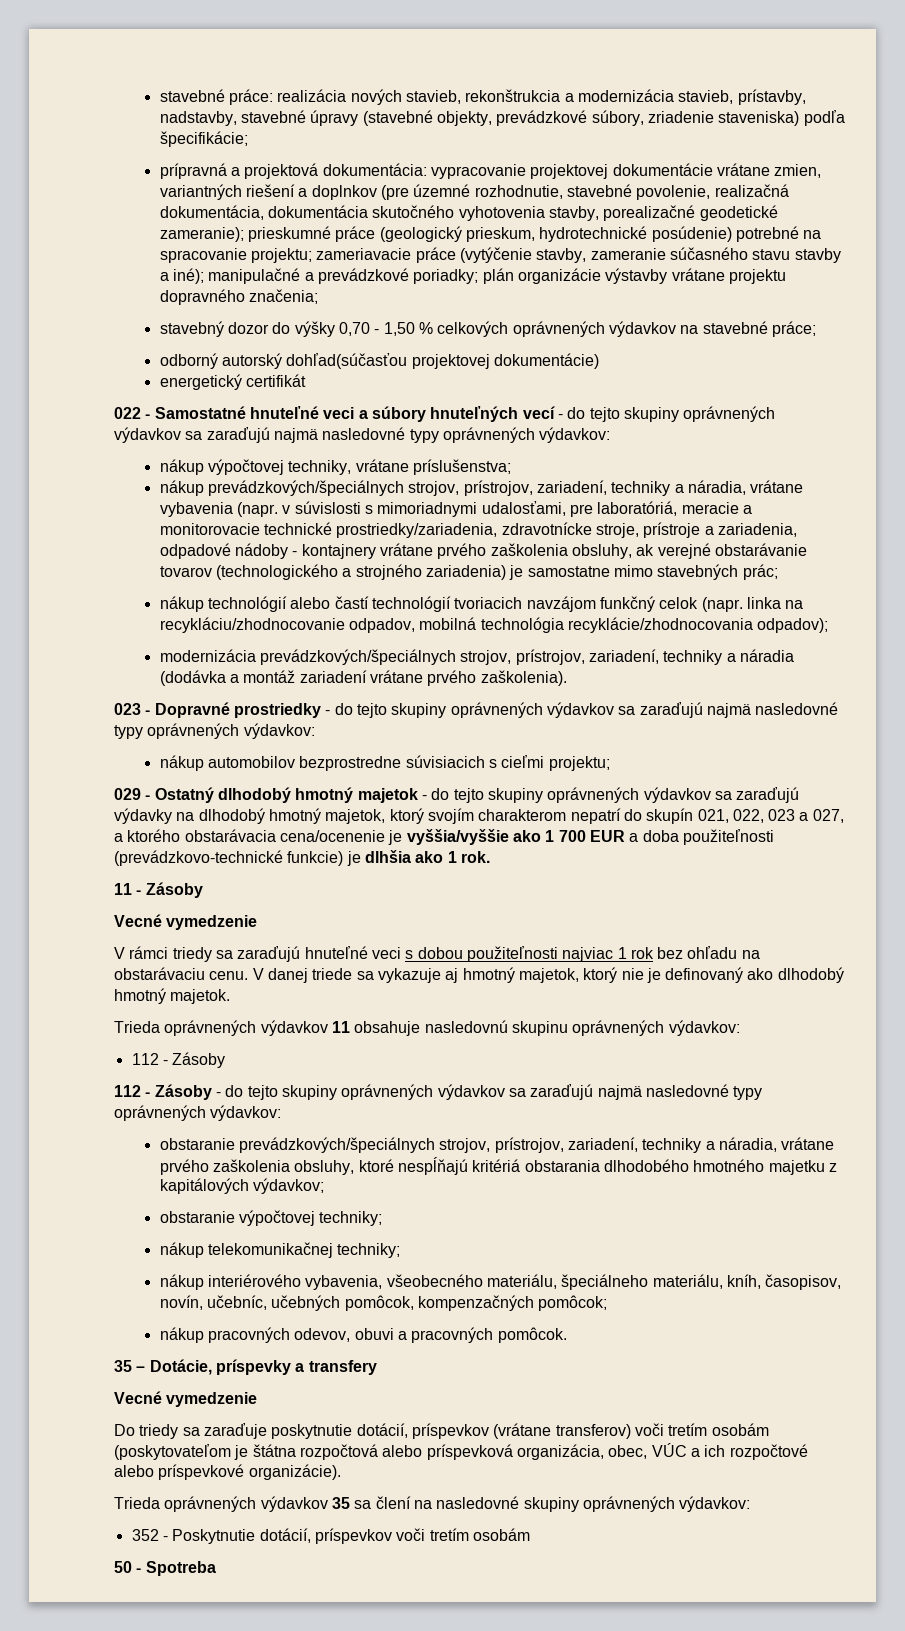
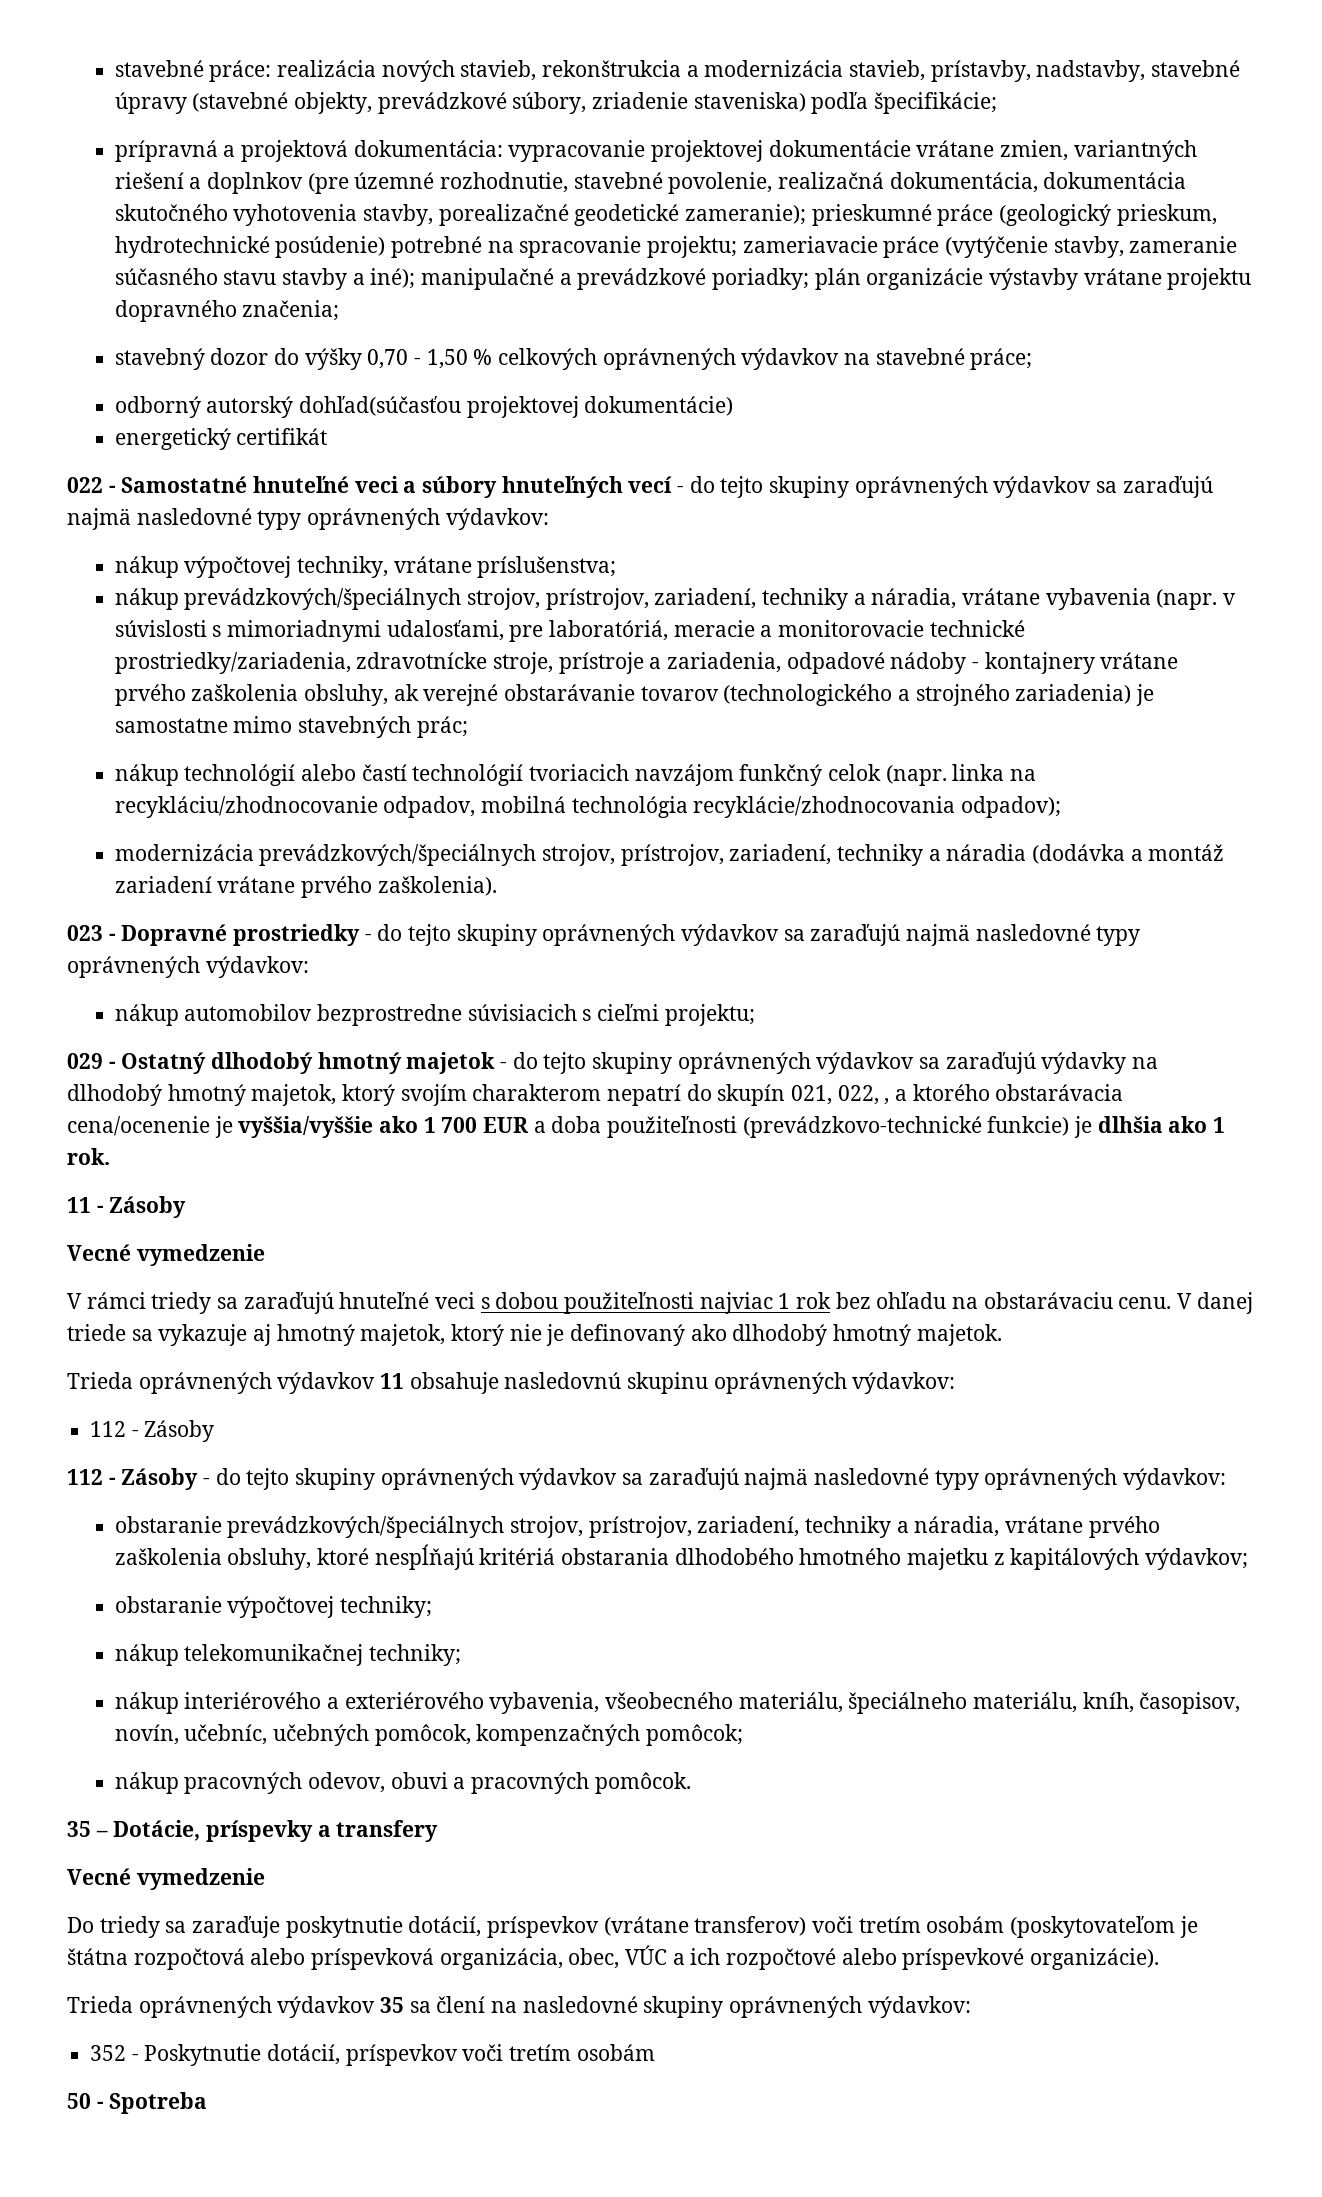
- 029 - Ostatný dlhodobý hmotný majetok - do tejto skupiny oprávnených výdavkov sa zaraďujú výdavky na dlhodobý hmotný majetok, ktorý svojím charakterom nepatrí do skupín 021, 022, 023 a 027, a ktorého obstarávacia cena/ocenenie je vyššia/vyššie ako 1 700 EUR a doba použiteľnosti (prevádzkovo-technické funkcie) je dlhšia ako 1 rok.
+ 029 - Ostatný dlhodobý hmotný majetok - do tejto skupiny oprávnených výdavkov sa zaraďujú výdavky na dlhodobý hmotný majetok, ktorý svojím charakterom nepatrí do skupín 021, 022, , a ktorého obstarávacia cena/ocenenie je vyššia/vyššie ako 1 700 EUR a doba použiteľnosti (prevádzkovo-technické funkcie) je dlhšia ako 1 rok.
- nákup interiérového vybavenia, všeobecného materiálu, špeciálneho materiálu, kníh, časopisov, novín, učebníc, učebných pomôcok, kompenzačných pomôcok;
+ nákup interiérového a exteriérového vybavenia, všeobecného materiálu, špeciálneho materiálu, kníh, časopisov, novín, učebníc, učebných pomôcok, kompenzačných pomôcok;

